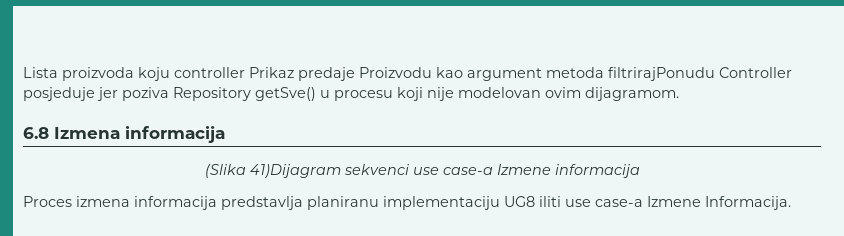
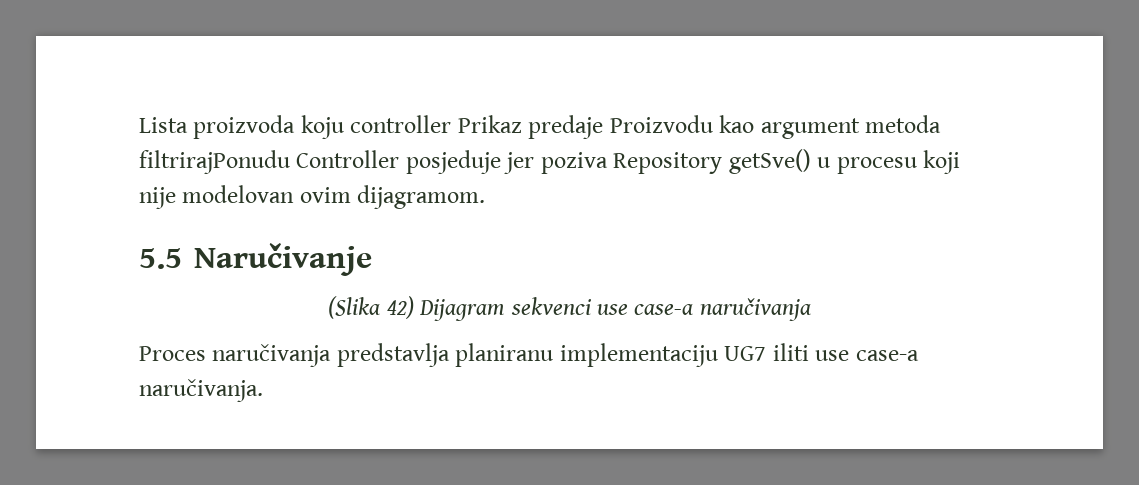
- 6.8 Izmena informacija
+ 5.5 Naručivanje
- (Slika 41)Dijagram sekvenci use case-a Izmene informacija
+ (Slika 42) Dijagram sekvenci use case-a naručivanja
- Proces izmena informacija predstavlja planiranu implementaciju UG8 iliti use case-a Izmene Informacija.
+ Proces naručivanja predstavlja planiranu implementaciju UG7 iliti use case-a naručivanja.

